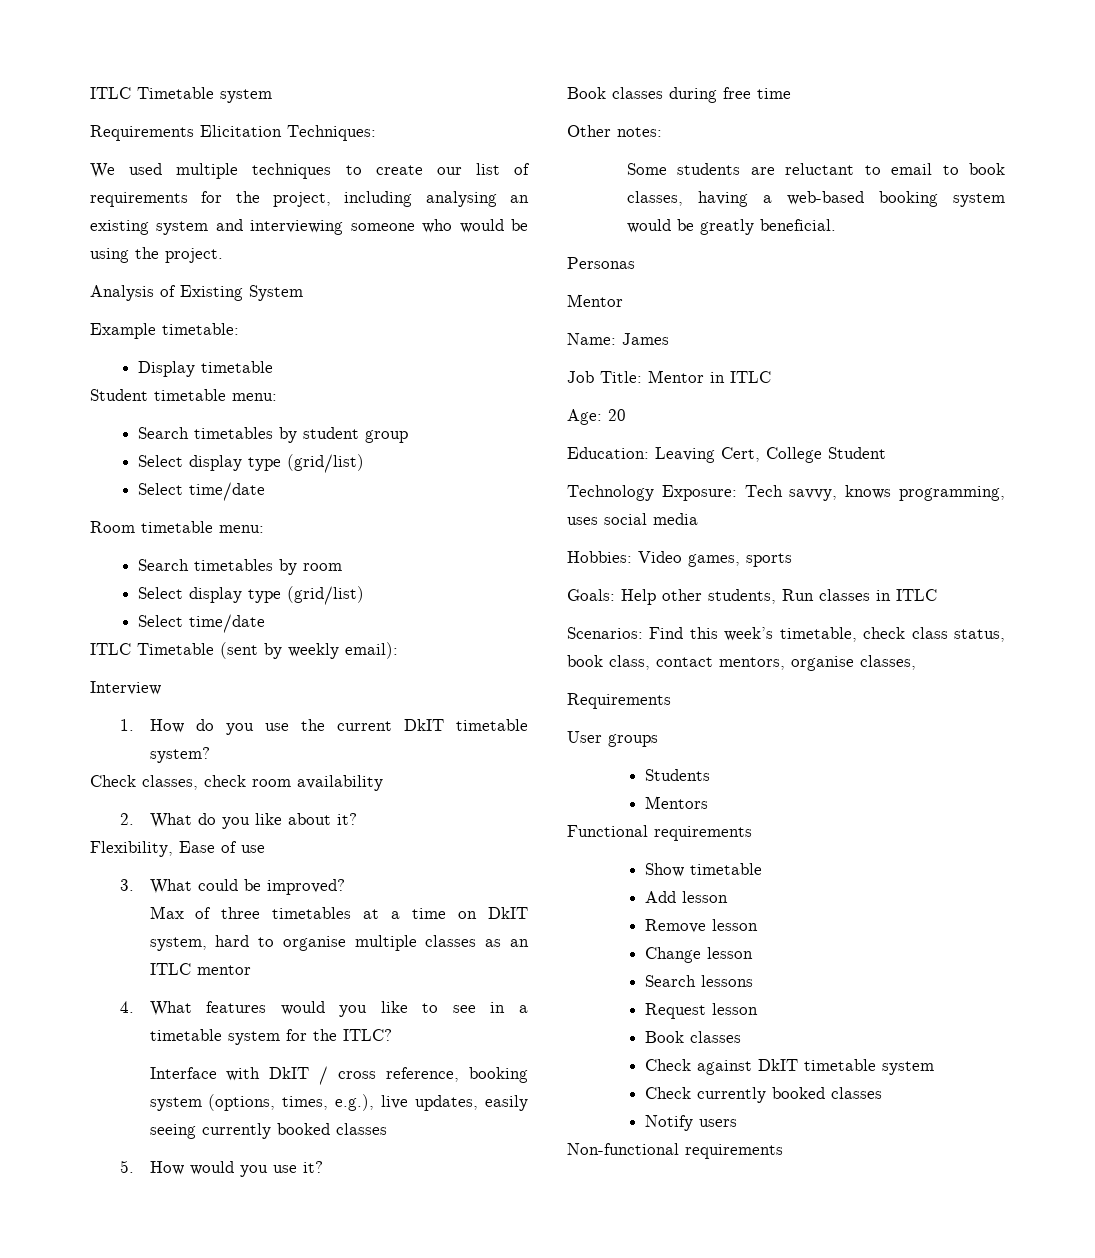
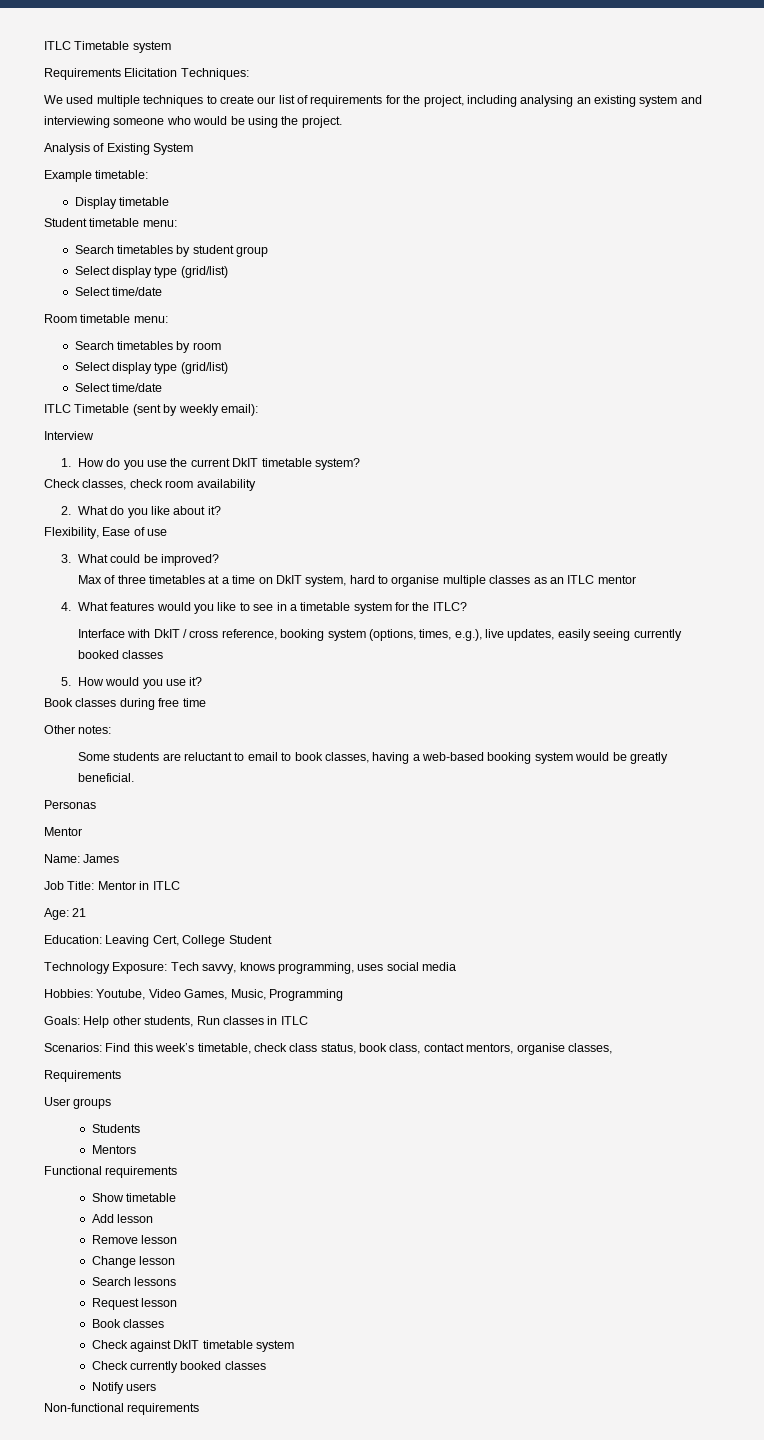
- Age: 20
+ Age: 21
- Hobbies: Video games, sports
+ Hobbies: Youtube, Video Games, Music, Programming

